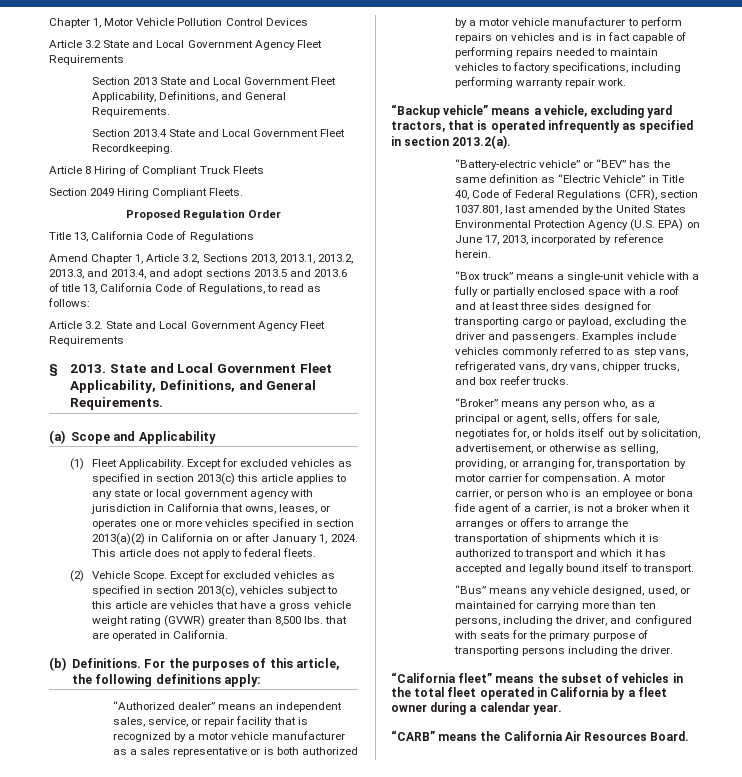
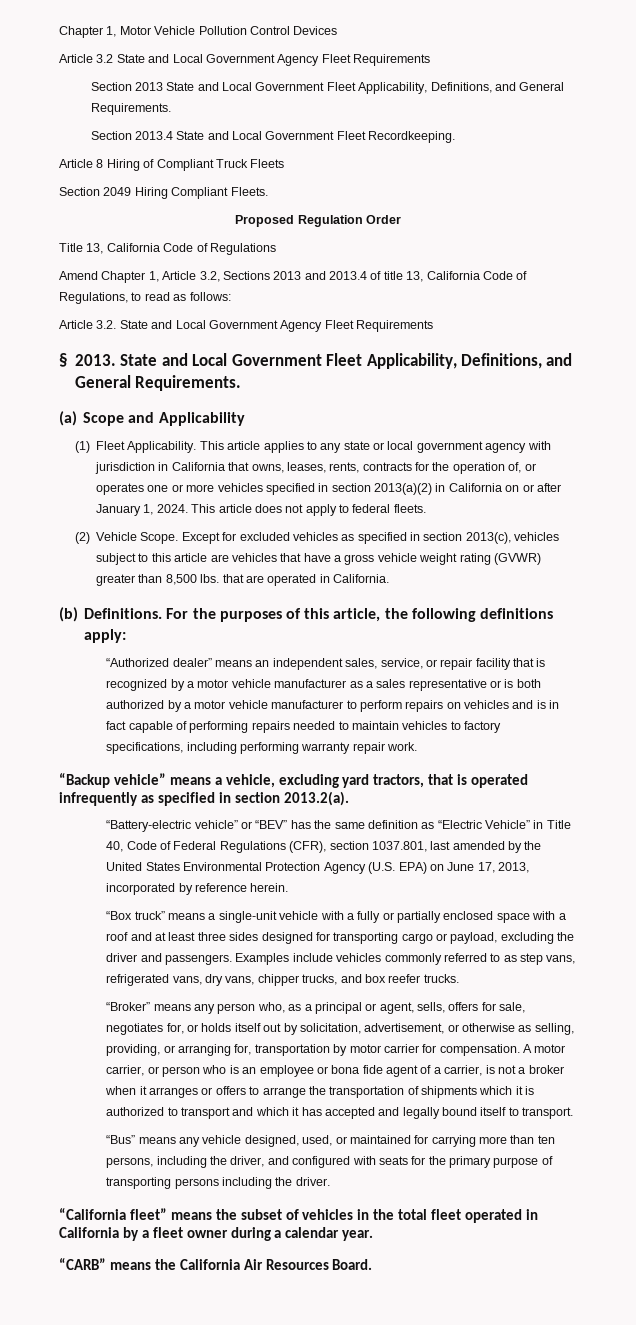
- Amend Chapter 1, Article 3.2, Sections 2013, 2013.1, 2013.2, 2013.3, and 2013.4, and adopt sections 2013.5 and 2013.6 of title 13, California Code of Regulations, to read as follows:
+ Amend Chapter 1, Article 3.2, Sections 2013 and 2013.4 of title 13, California Code of Regulations, to read as follows:
- Except for excluded vehicles as specified in section 2013(c) this article applies to any state or local government agency with jurisdiction in California that owns, leases, or operates one or more vehicles specified in section 2013(a)(2) in California on or after January 1, 2024.
+ This article applies to any state or local government agency with jurisdiction in California that owns, leases, rents, contracts for the operation of, or operates one or more vehicles specified in section 2013(a)(2) in California on or after January 1, 2024.

